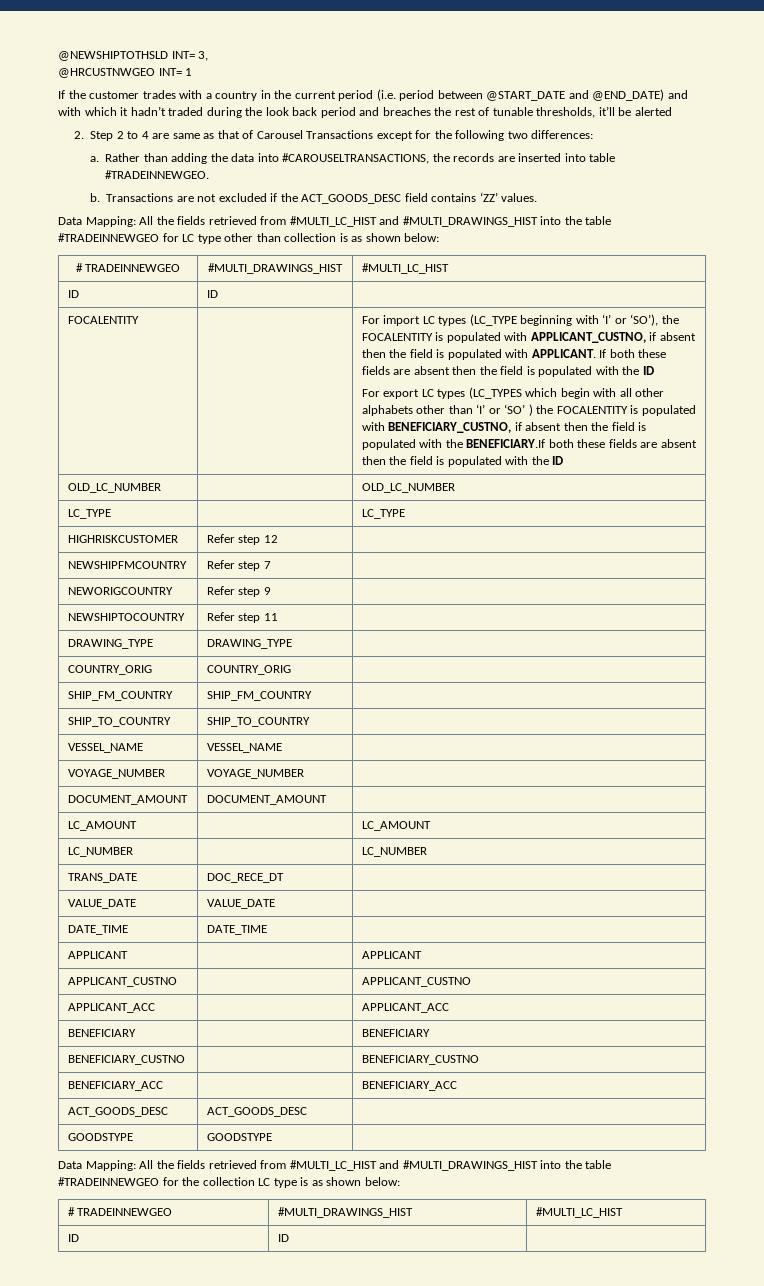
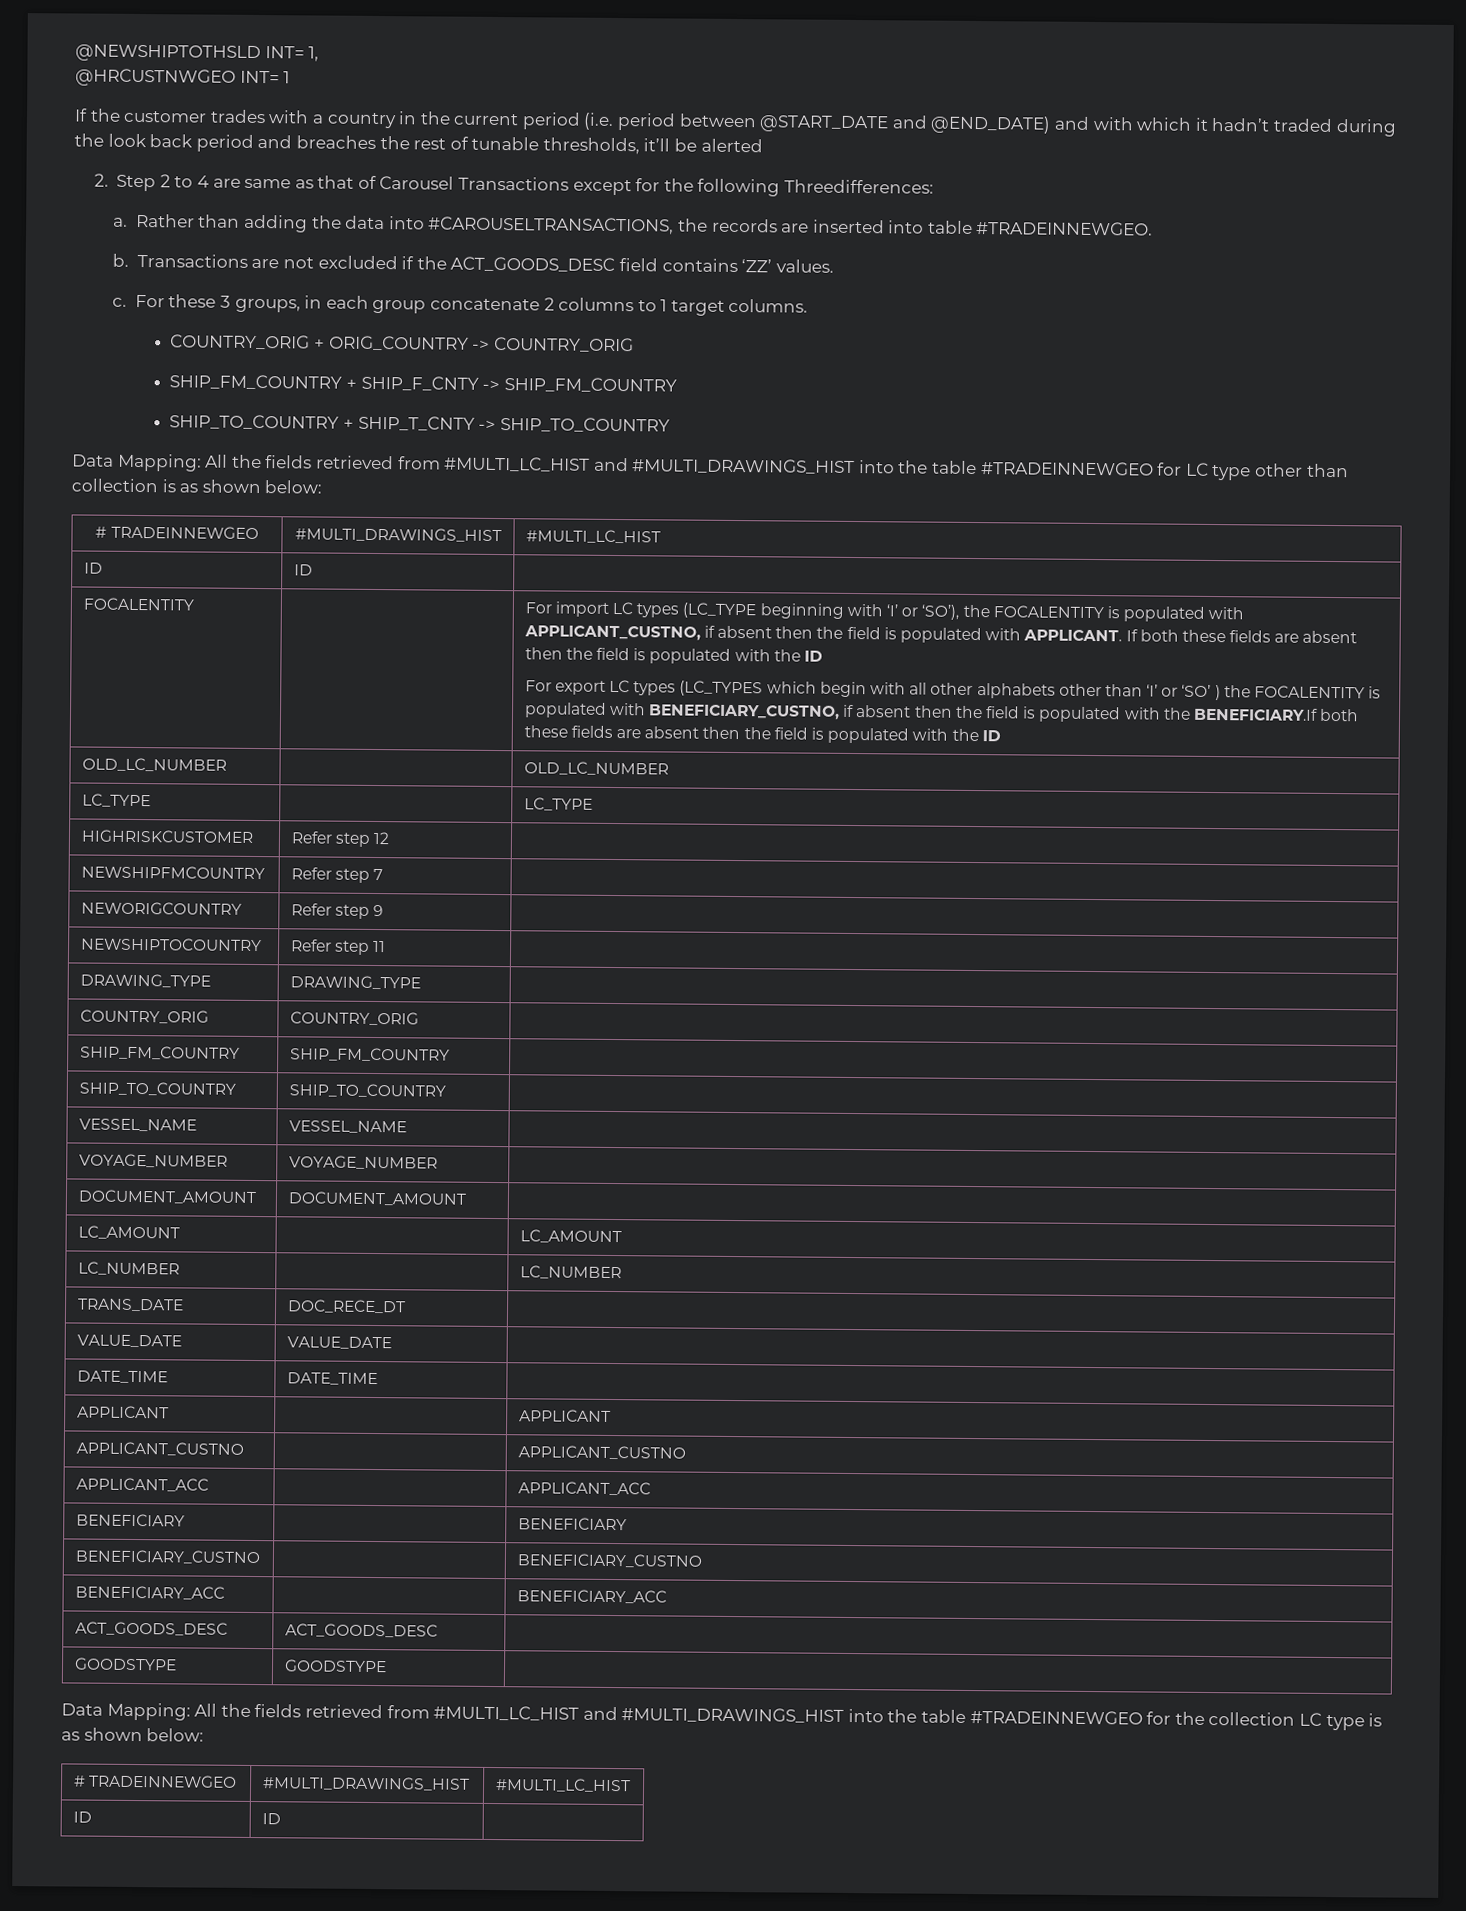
- @NEWSHIPTOTHSLD INT= 3,
+ @NEWSHIPTOTHSLD INT= 1,
- 2. Step 2 to 4 are same as that of Carousel Transactions except for the following two differences:
+ 2. Step 2 to 4 are same as that of Carousel Transactions except for the following Threedifferences:
+ c. For these 3 groups, in each group concatenate 2 columns to 1 target columns.
+ COUNTRY_ORIG + ORIG_COUNTRY -> COUNTRY_ORIG
+ SHIP_FM_COUNTRY + SHIP_F_CNTY -> SHIP_FM_COUNTRY
+ SHIP_TO_COUNTRY + SHIP_T_CNTY -> SHIP_TO_COUNTRY

